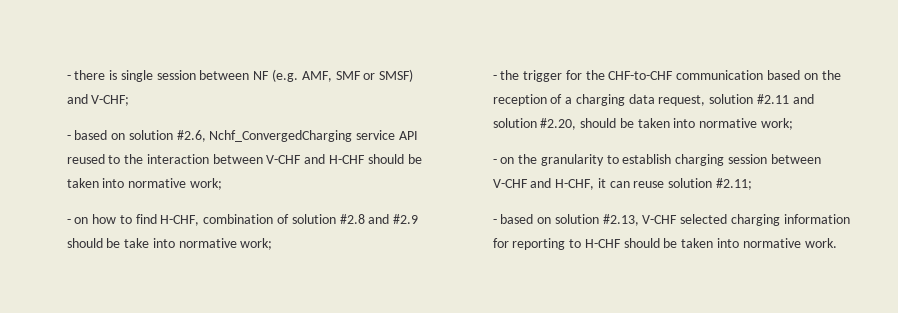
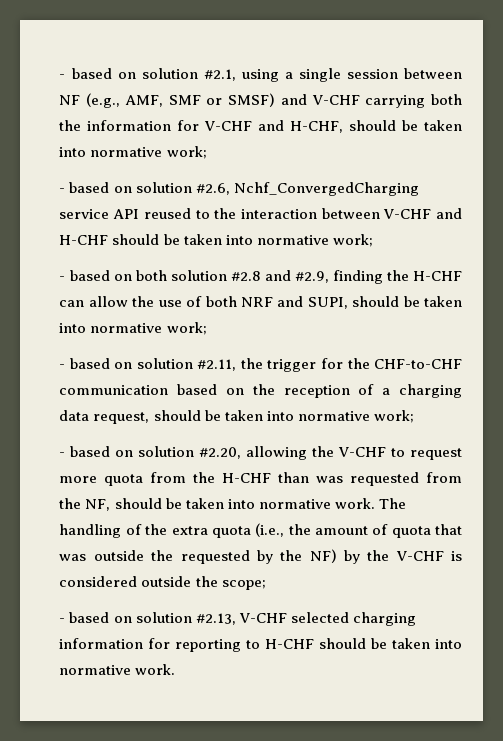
- - there is single session between NF (e.g. AMF, SMF or SMSF) and V-CHF;
+ - based on solution #2.1, using a single session between NF (e.g., AMF, SMF or SMSF) and V-CHF carrying both the information for V-CHF and H-CHF, should be taken into normative work;
- - on how to find H-CHF, combination of solution #2.8 and #2.9 should be take into normative work;
- - the trigger for the CHF-to-CHF communication based on the reception of a charging data request, solution #2.11 and solution #2.20, should be taken into normative work;
- - on the granularity to establish charging session between V-CHF and H-CHF, it can reuse solution #2.11;
+ - based on both solution #2.8 and #2.9, finding the H-CHF can allow the use of both NRF and SUPI, should be taken into normative work;
+ - based on solution #2.11, the trigger for the CHF-to-CHF communication based on the reception of a charging data request, should be taken into normative work;
+ - based on solution #2.20, allowing the V-CHF to request more quota from the H-CHF than was requested from the NF, should be taken into normative work. The handling of the extra quota (i.e., the amount of quota that was outside the requested by the NF) by the V-CHF is considered outside the scope;

